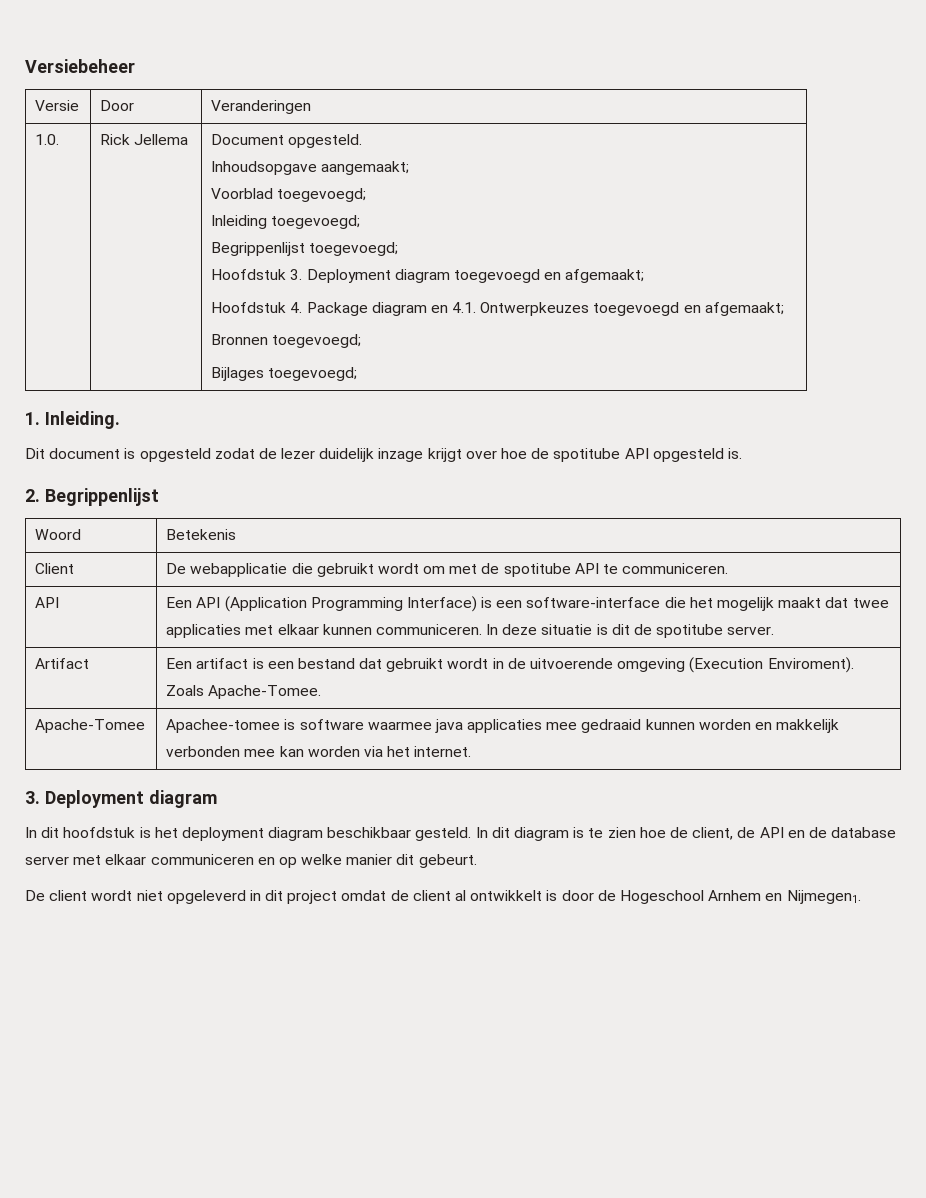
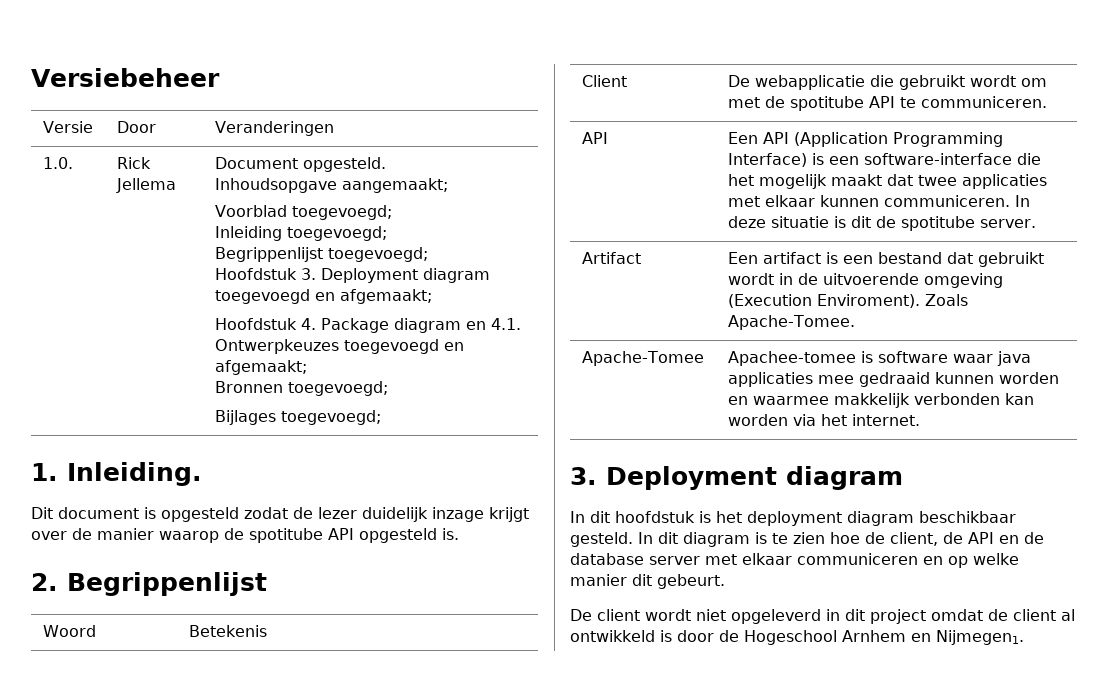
- Dit document is opgesteld zodat de lezer duidelijk inzage krijgt over hoe de spotitube API opgesteld is.
+ Dit document is opgesteld zodat de lezer duidelijk inzage krijgt over de manier waarop de spotitube API opgesteld is.
- Apache-Tomee | Apachee-tomee is software waarmee java applicaties mee gedraaid kunnen worden en makkelijk verbonden mee kan worden via het internet.
+ Apache-Tomee | Apachee-tomee is software waar java applicaties mee gedraaid kunnen worden en waarmee makkelijk verbonden kan worden via het internet.
- De client wordt niet opgeleverd in dit project omdat de client al ontwikkelt is door de Hogeschool Arnhem en Nijmegen1.
+ De client wordt niet opgeleverd in dit project omdat de client al ontwikkeld is door de Hogeschool Arnhem en Nijmegen1.

